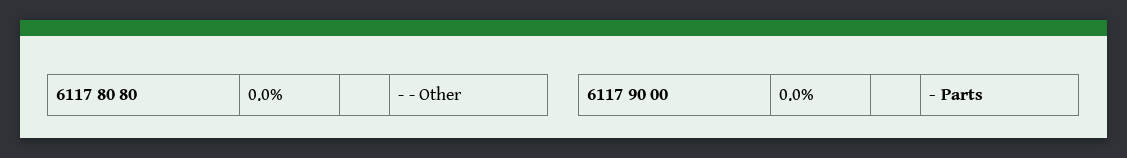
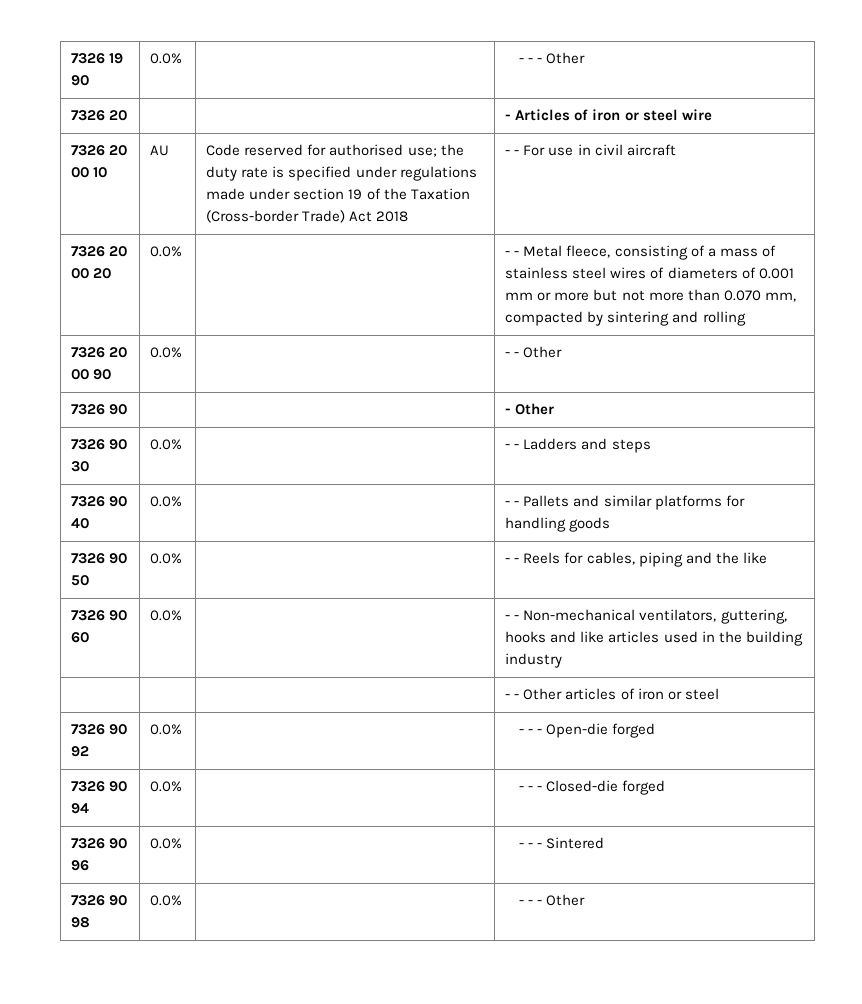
- 6117 80 80 | 0.0% | | - - Other
+ 7326 19 90 | 0.0% | | - - - Other
+ 7326 20 | | | - Articles of iron or steel wire
+ 7326 20 00 10 | AU | Code reserved for authorised use; the duty rate is specified under regulations made under section 19 of the Taxation (Cross-border Trade) Act 2018 | - - For use in civil aircraft
+ 7326 20 00 20 | 0.0% | | - - Metal fleece, consisting of a mass of stainless steel wires of diameters of 0.001 mm or more but not more than 0.070 mm, compacted by sintering and rolling
+ 7326 20 00 90 | 0.0% | | - - Other
- 6117 90 00 | 0.0% | | - Parts
+ 7326 90 | | | - Other
+ 7326 90 30 | 0.0% | | - - Ladders and steps
+ 7326 90 40 | 0.0% | | - - Pallets and similar platforms for handling goods
+ 7326 90 50 | 0.0% | | - - Reels for cables, piping and the like
+ 7326 90 60 | 0.0% | | - - Non-mechanical ventilators, guttering, hooks and like articles used in the building industry
+ | | | - - Other articles of iron or steel
+ 7326 90 92 | 0.0% | | - - - Open-die forged
+ 7326 90 94 | 0.0% | | - - - Closed-die forged
+ 7326 90 96 | 0.0% | | - - - Sintered
+ 7326 90 98 | 0.0% | | - - - Other

